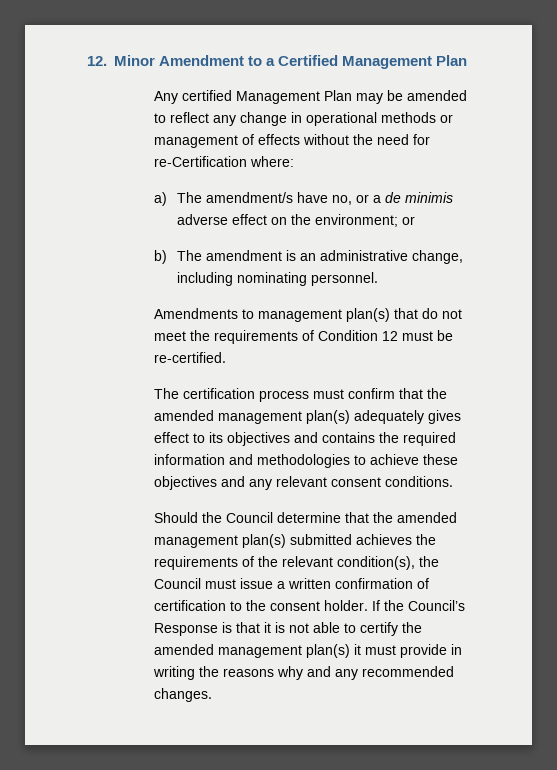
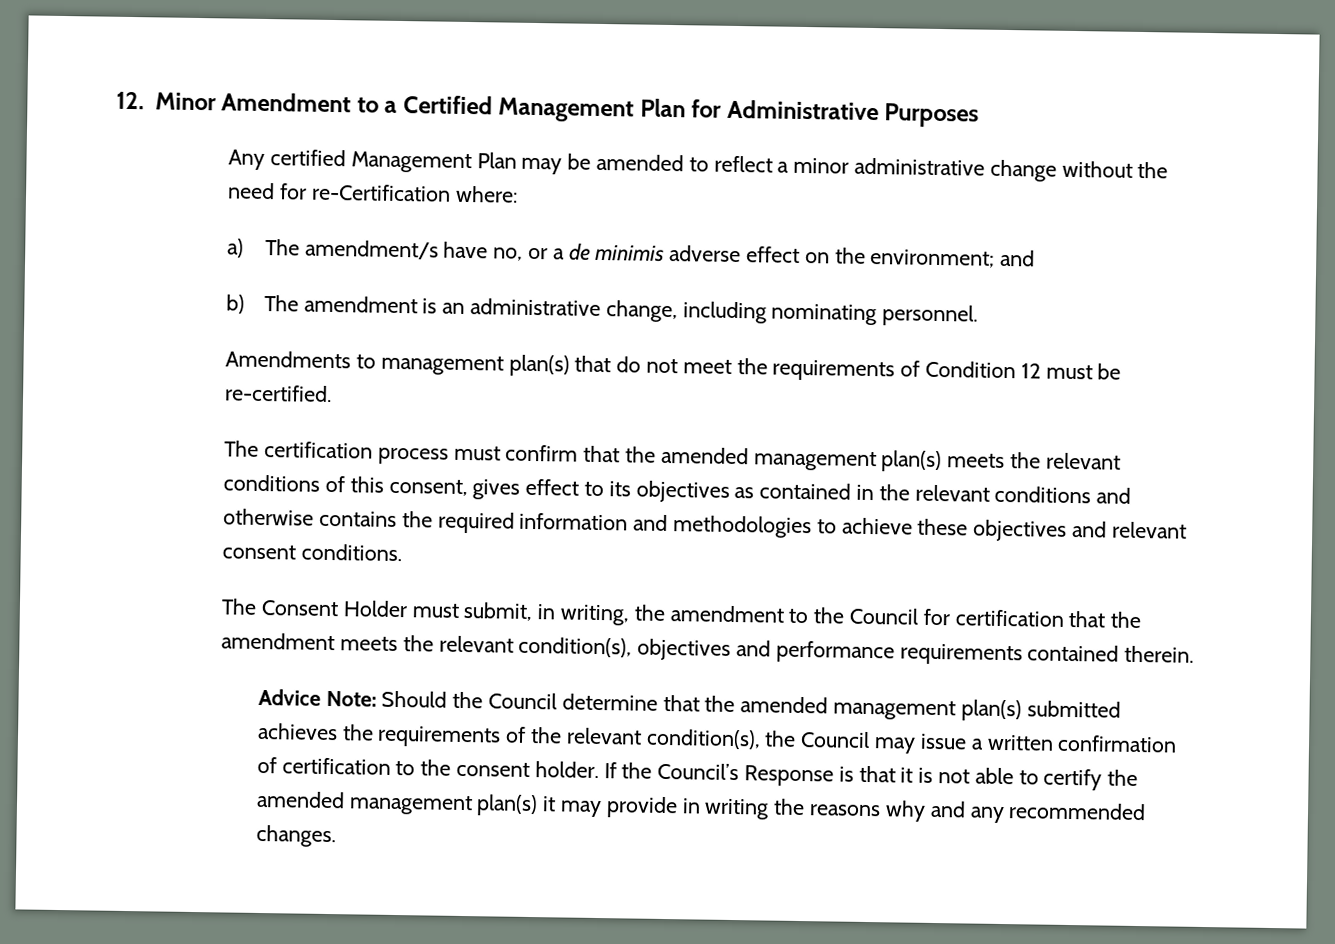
- 12. Minor Amendment to a Certified Management Plan
+ 12. Minor Amendment to a Certified Management Plan for Administrative Purposes
- Any certified Management Plan may be amended to reflect any change in operational methods or management of effects without the need for re-Certification where:
+ Any certified Management Plan may be amended to reflect a minor administrative change without the need for re-Certification where:
- a) The amendment/s have no, or a de minimis adverse effect on the environment; or
+ a) The amendment/s have no, or a de minimis adverse effect on the environment; and
- The certification process must confirm that the amended management plan(s) adequately gives effect to its objectives and contains the required information and methodologies to achieve these objectives and any relevant consent conditions.
+ The certification process must confirm that the amended management plan(s) meets the relevant conditions of this consent, gives effect to its objectives as contained in the relevant conditions and otherwise contains the required information and methodologies to achieve these objectives and relevant consent conditions.
- Should the Council determine that the amended management plan(s) submitted achieves the requirements of the relevant condition(s), the Council must issue a written confirmation of certification to the consent holder.
+ The Consent Holder must submit, in writing, the amendment to the Council for certification that the amendment meets the relevant condition(s), objectives and performance requirements contained therein.
+ Advice Note: Should the Council determine that the amended management plan(s) submitted achieves the requirements of the relevant condition(s), the Council may issue a written confirmation of certification to the consent holder.
- If the Council’s Response is that it is not able to certify the amended management plan(s) it must provide in writing the reasons why and any recommended changes.
+ If the Council’s Response is that it is not able to certify the amended management plan(s) it may provide in writing the reasons why and any recommended changes.

